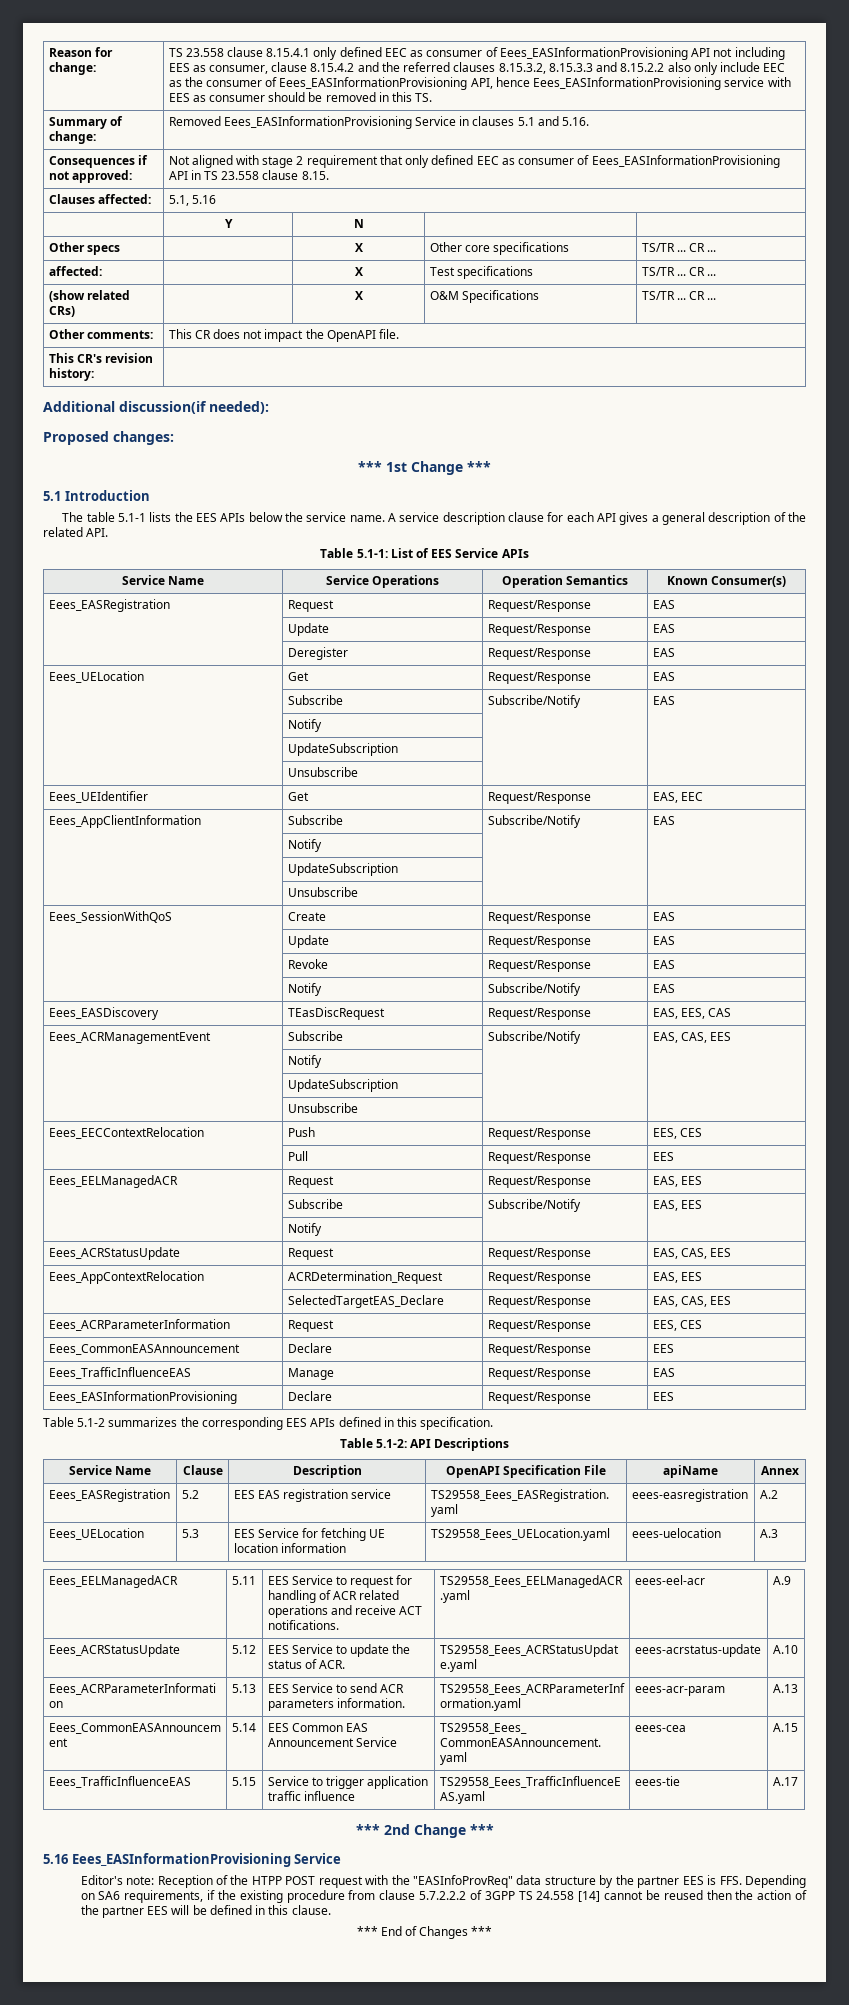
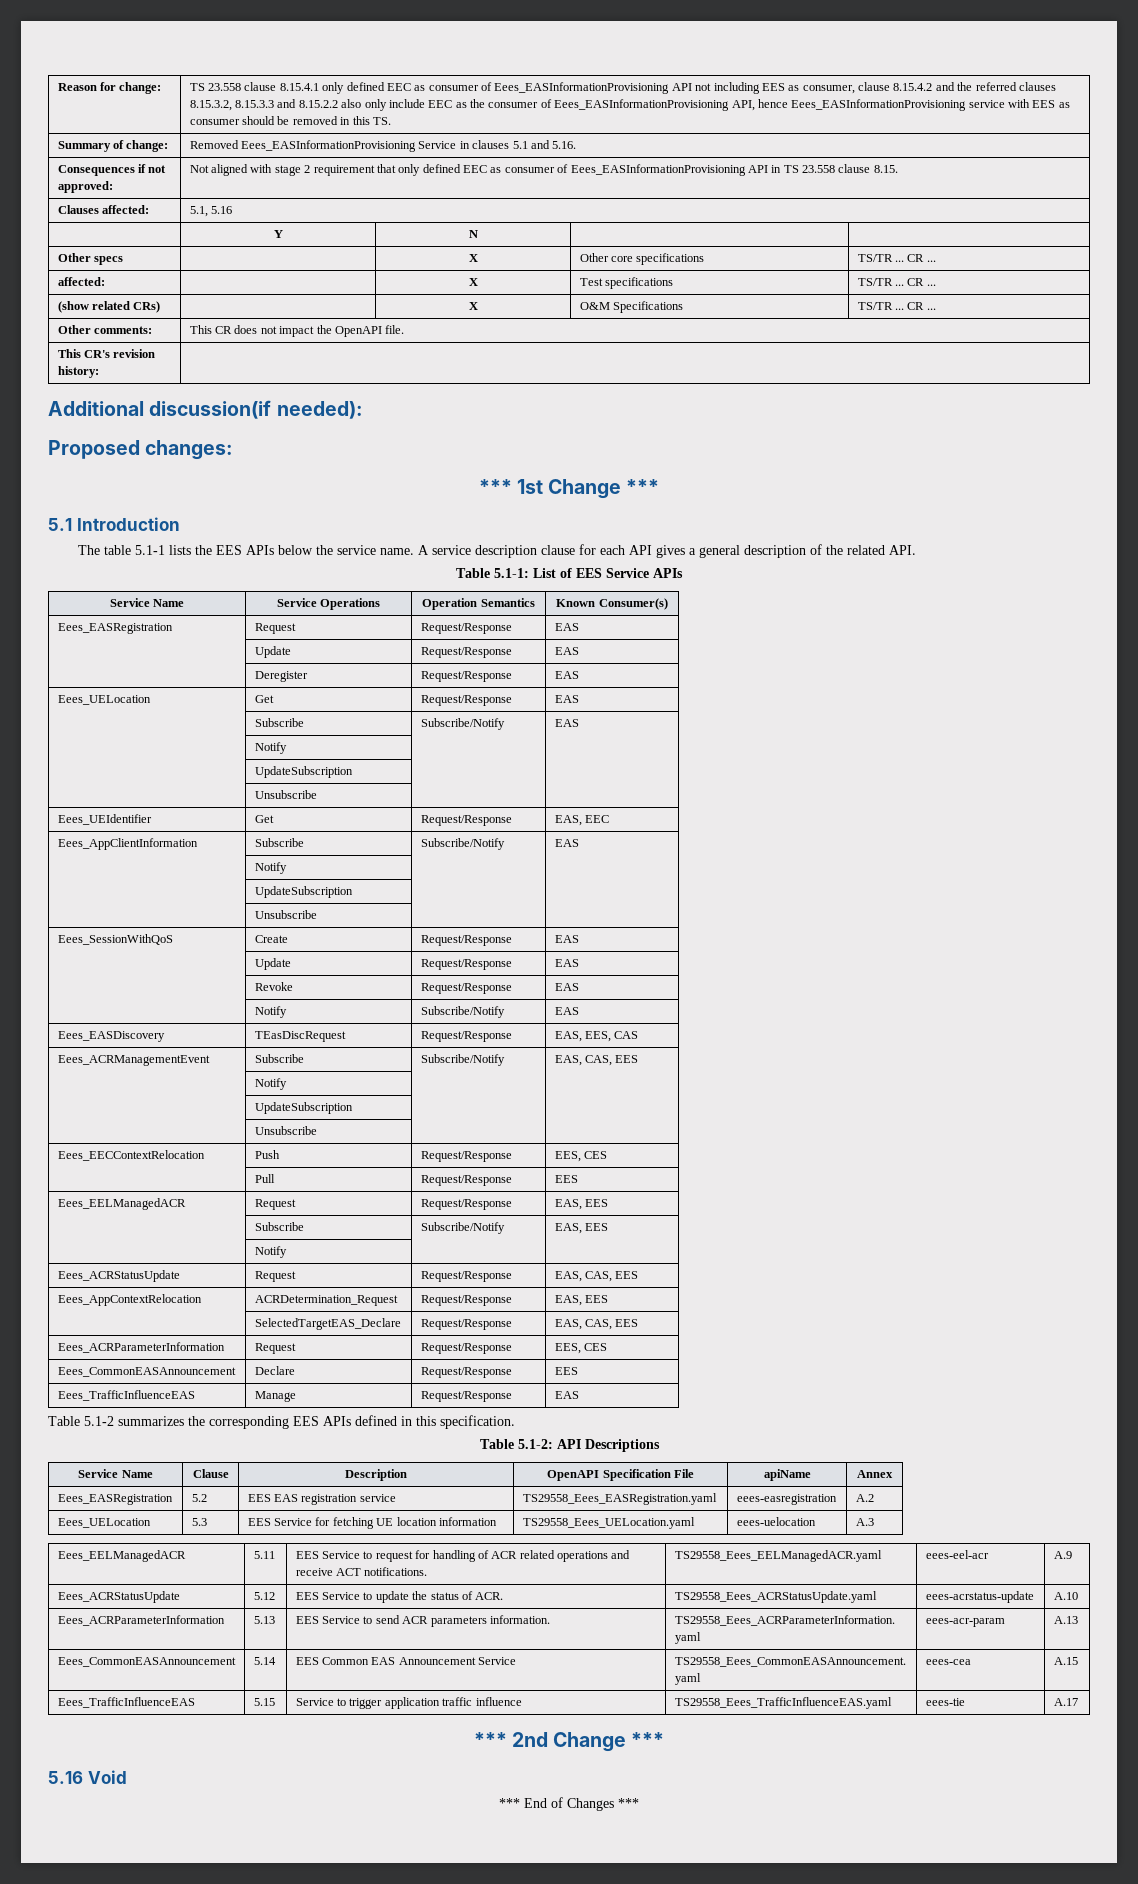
- Eees_EASInformationProvisioning | Declare | Request/Response | EES
- 5.16 Eees_EASInformationProvisioning Service
- Editor's note: Reception of the HTPP POST request with the "EASInfoProvReq" data structure by the partner EES is FFS. Depending on SA6 requirements, if the existing procedure from clause 5.7.2.2.2 of 3GPP TS 24.558 [14] cannot be reused then the action of the partner EES will be defined in this clause.
+ 5.16 Void

